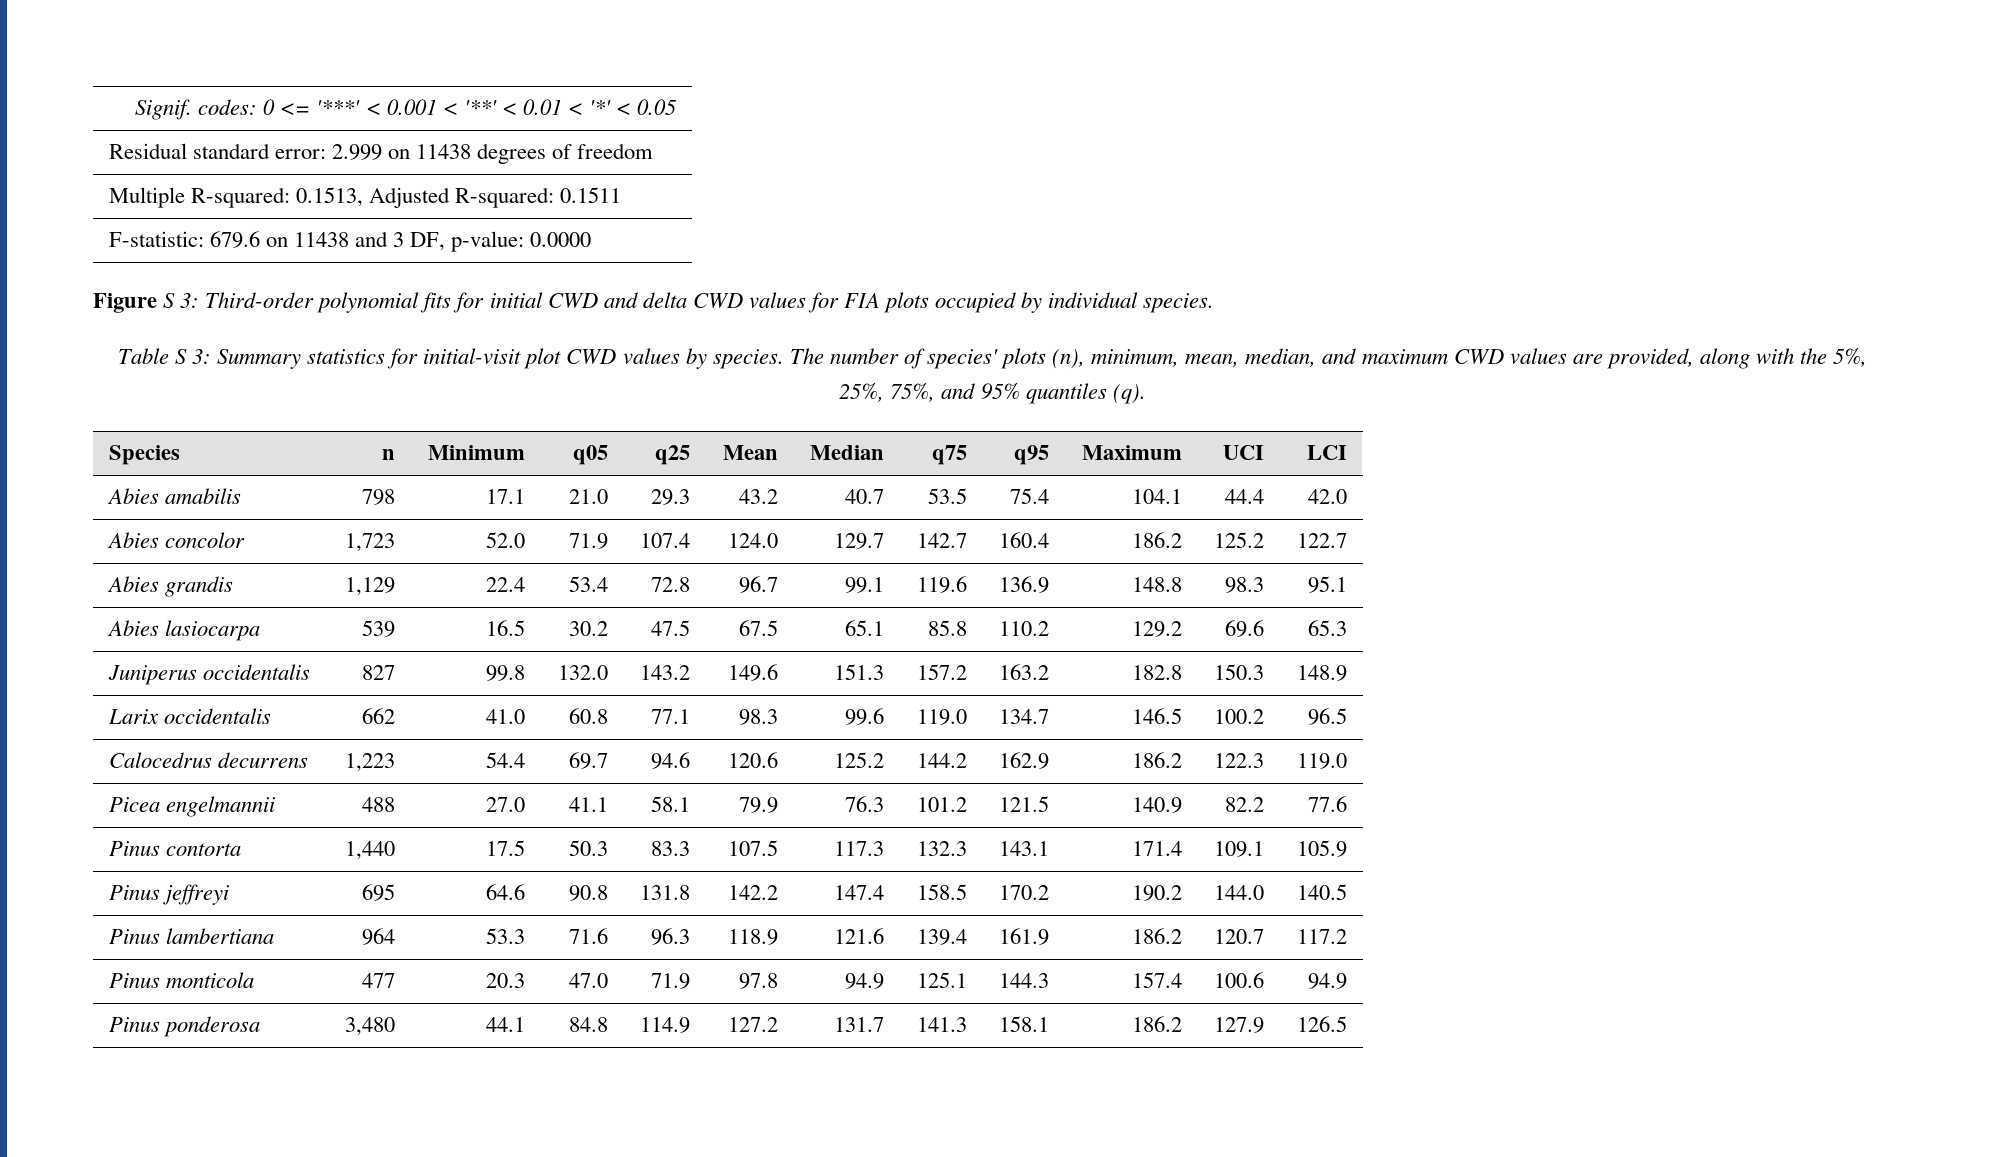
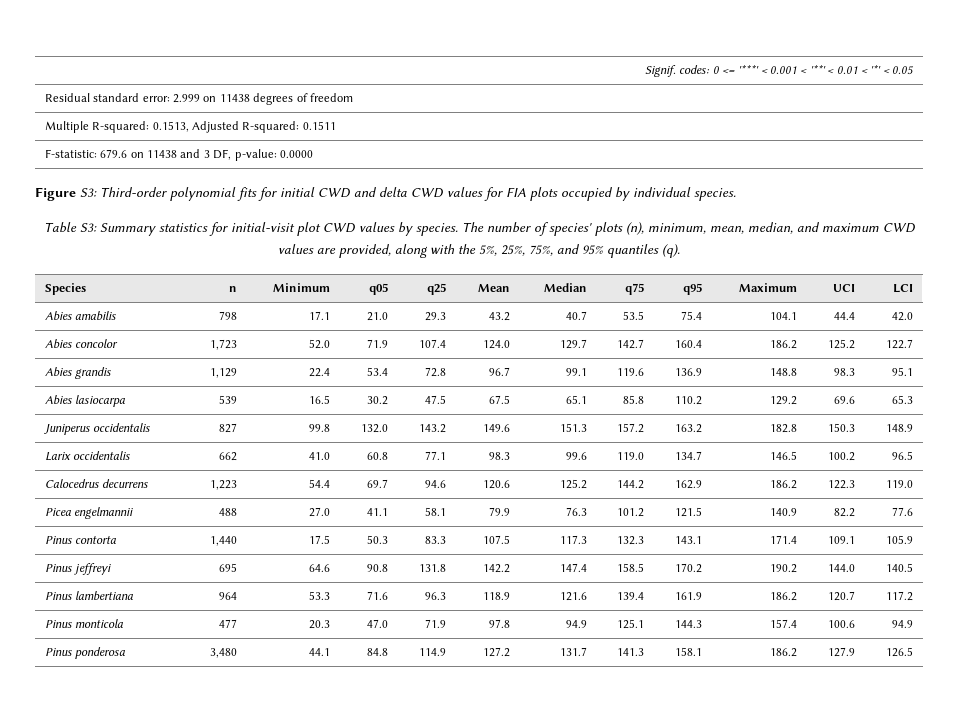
- Figure S 3: Third-order polynomial fits for initial CWD and delta CWD values for FIA plots occupied by individual species.
+ Figure S3: Third-order polynomial fits for initial CWD and delta CWD values for FIA plots occupied by individual species.
- Table S 3: Summary statistics for initial-visit plot CWD values by species.
+ Table S3: Summary statistics for initial-visit plot CWD values by species.

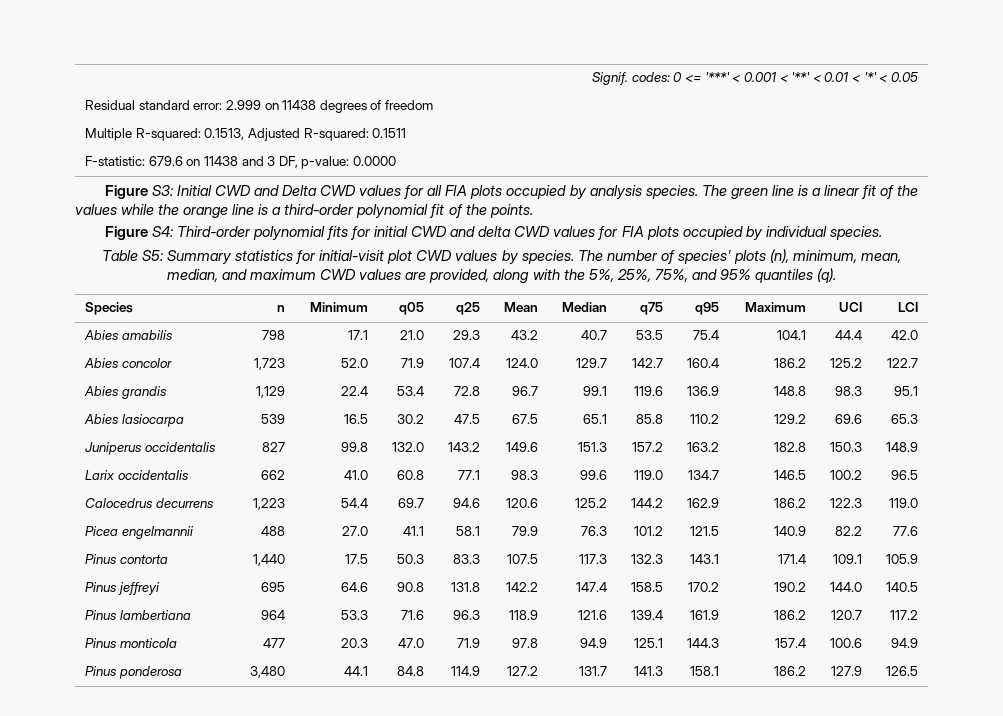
- Figure S3: Third-order polynomial fits for initial CWD and delta CWD values for FIA plots occupied by individual species.
+ Figure S3: Initial CWD and Delta CWD values for all FIA plots occupied by analysis species. The green line is a linear fit of the values while the orange line is a third-order polynomial fit of the points.
+ Figure S4: Third-order polynomial fits for initial CWD and delta CWD values for FIA plots occupied by individual species.
- Table S3: Summary statistics for initial-visit plot CWD values by species.
+ Table S5: Summary statistics for initial-visit plot CWD values by species.

